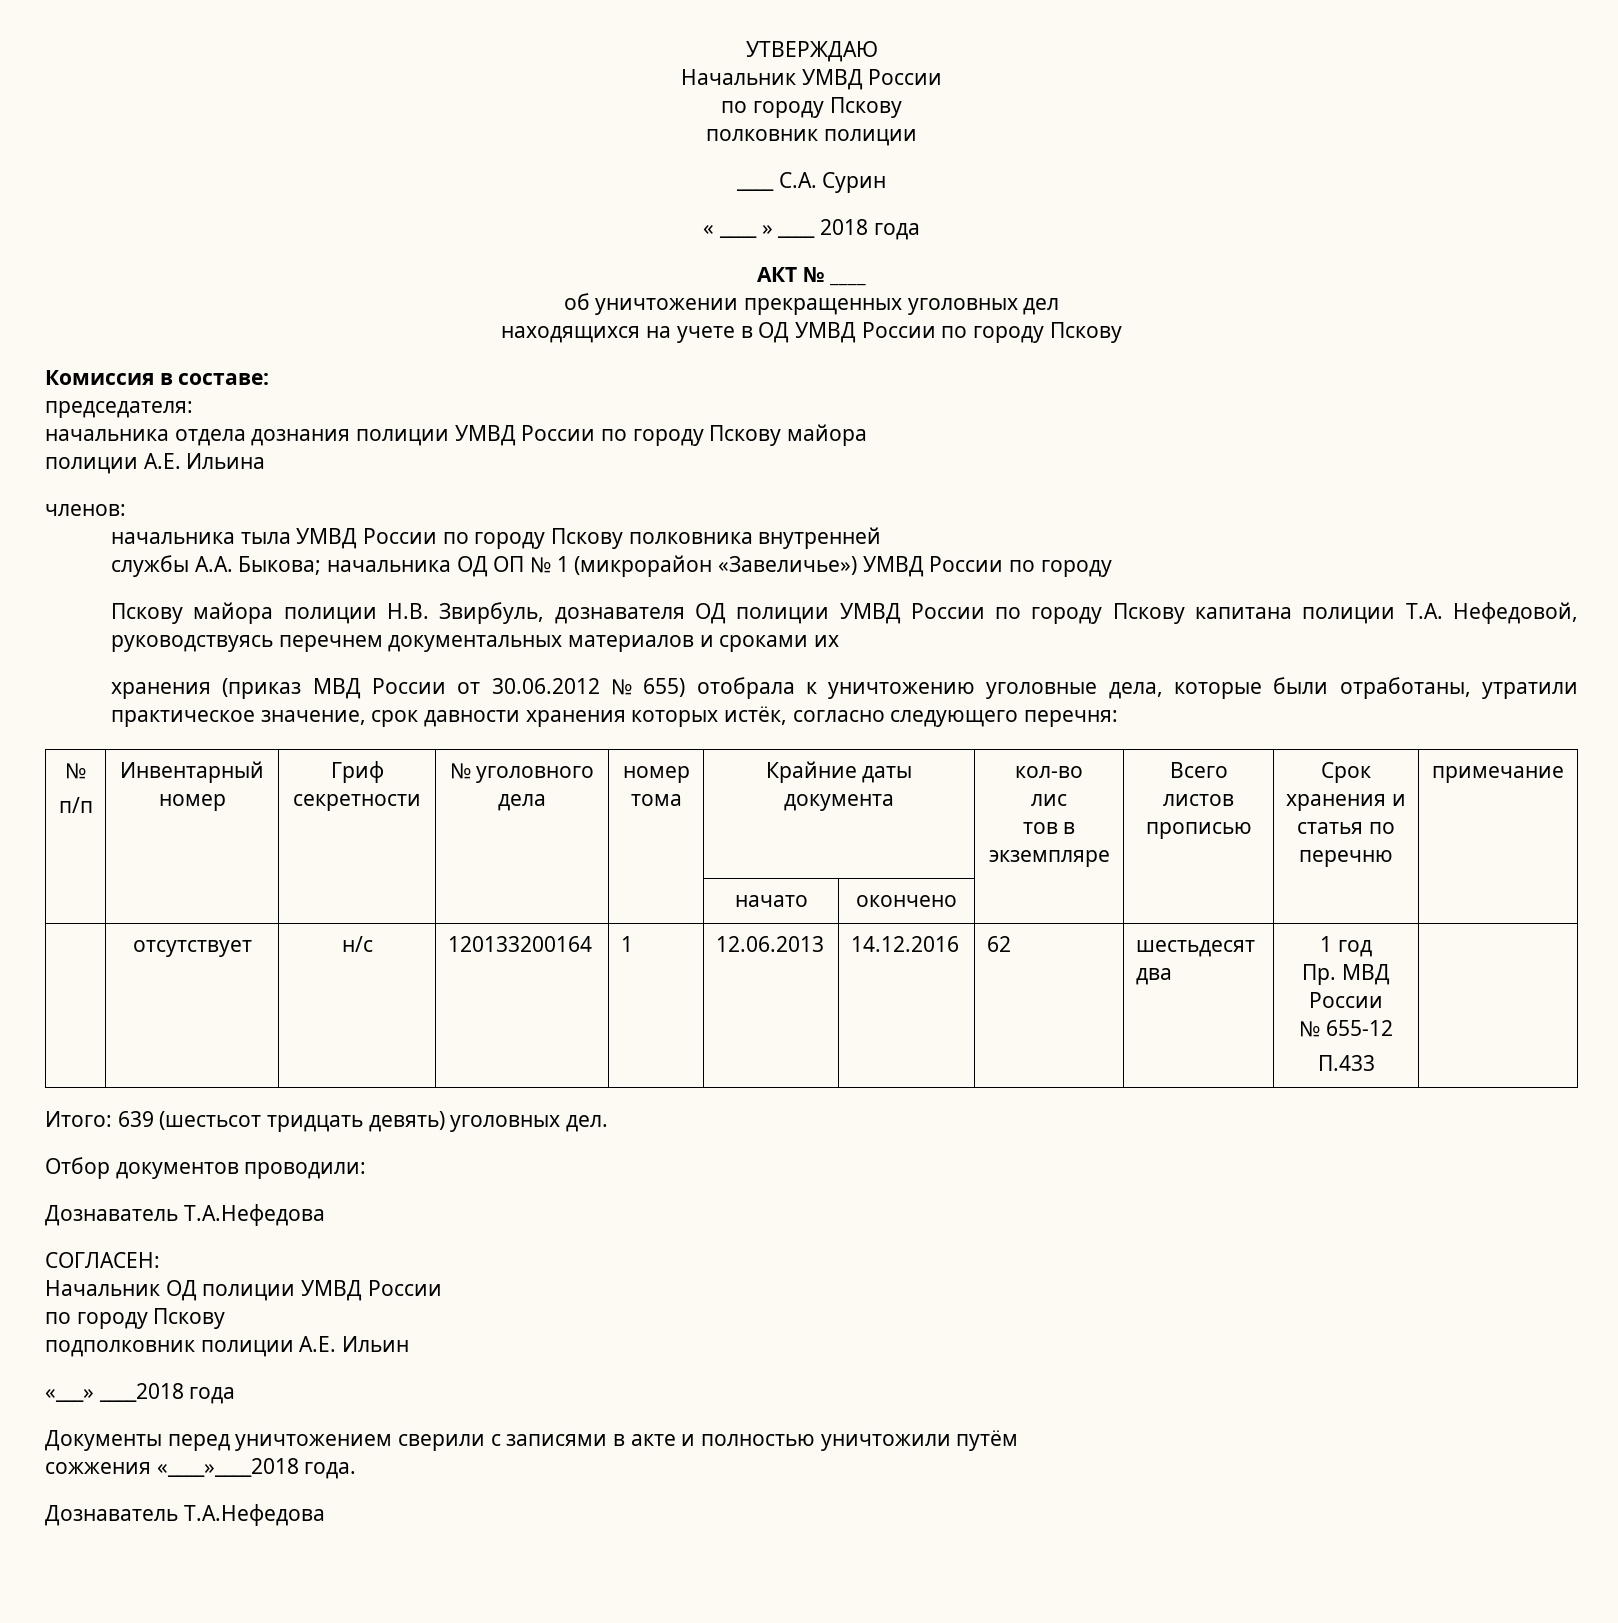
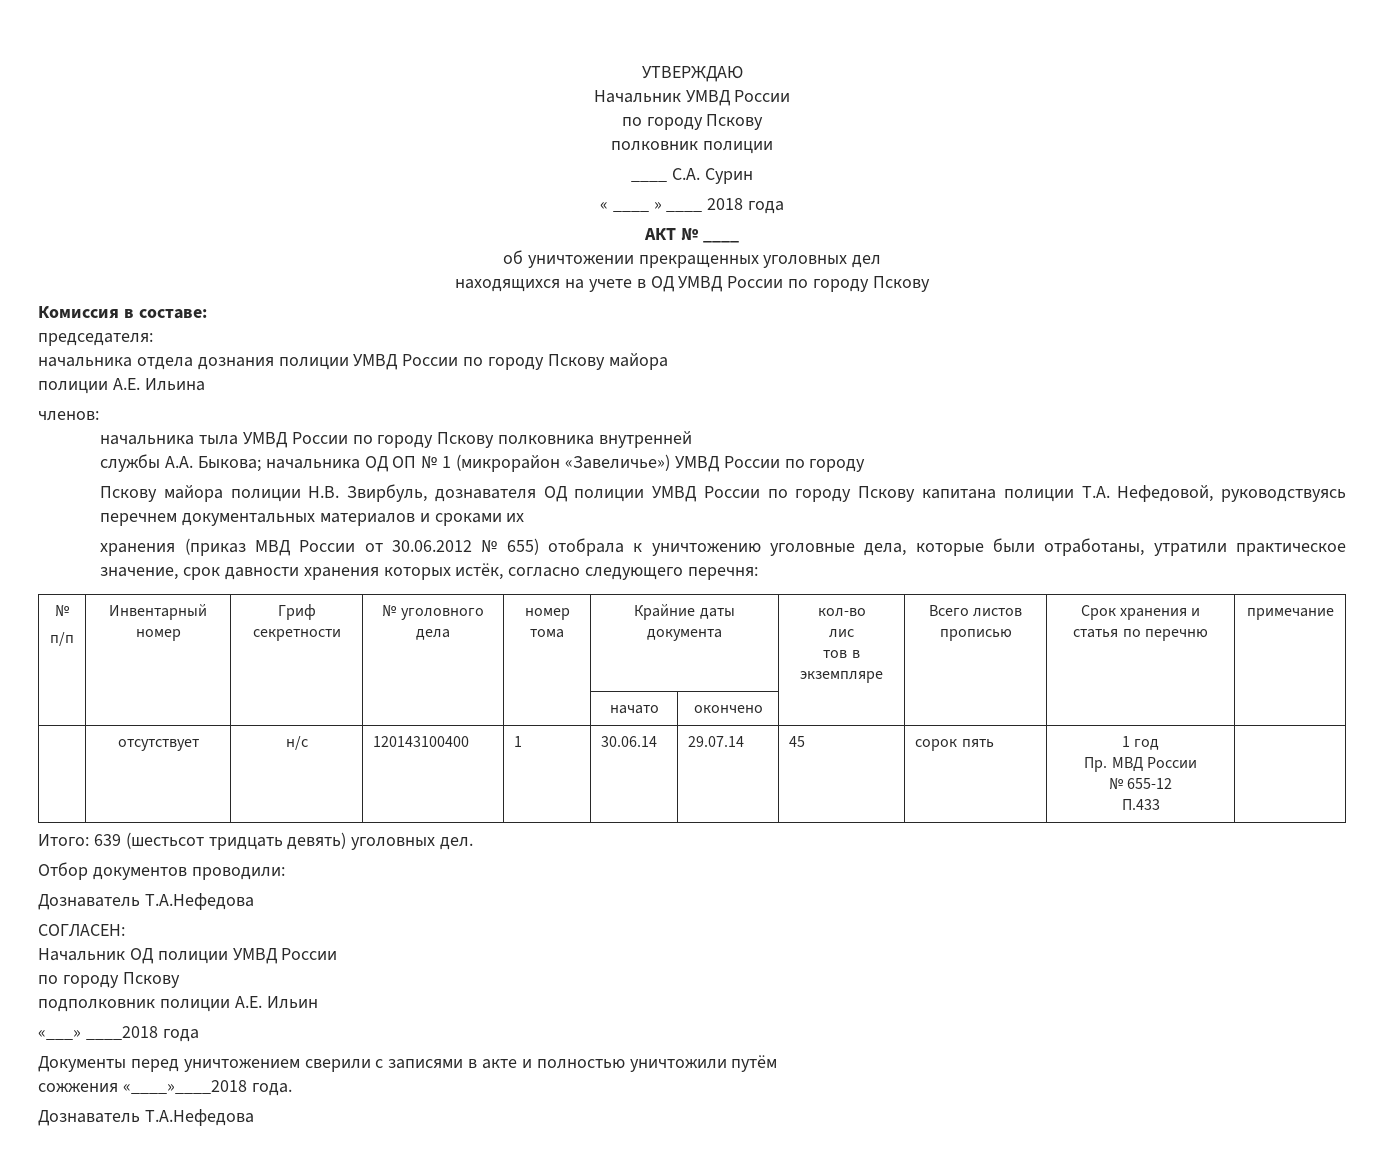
- | отсутствует | н/с | 120133200164 | 1 | 12.06.2013 | 14.12.2016 | 62 | шестьдесят два | 1 год
+ | отсутствует | н/с | 120143100400 | 1 | 30.06.14 | 29.07.14 | 45 | сорок пять | 1 год

